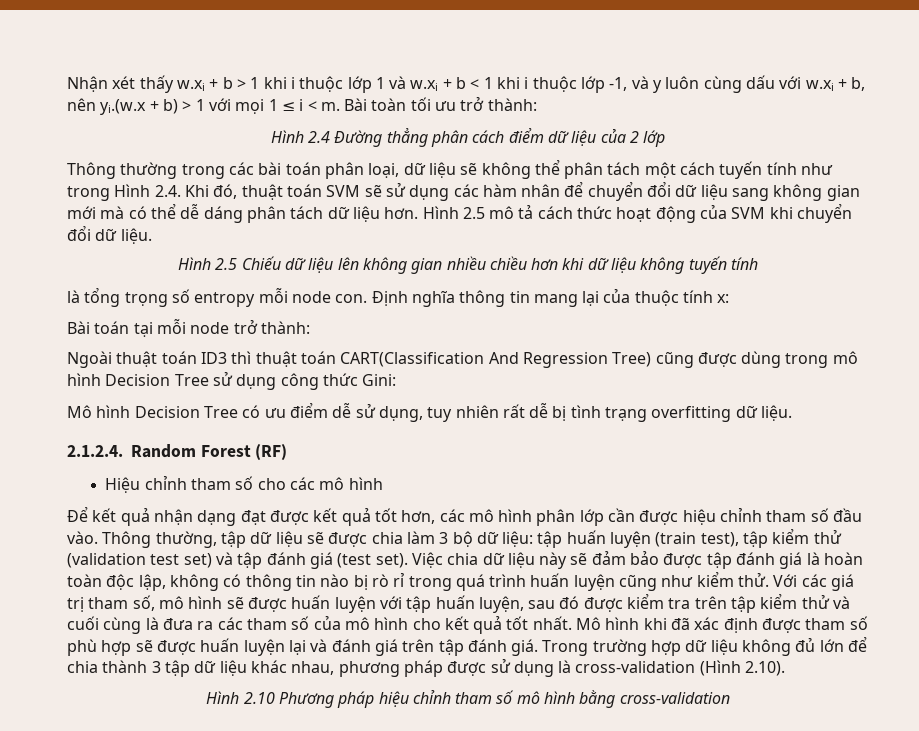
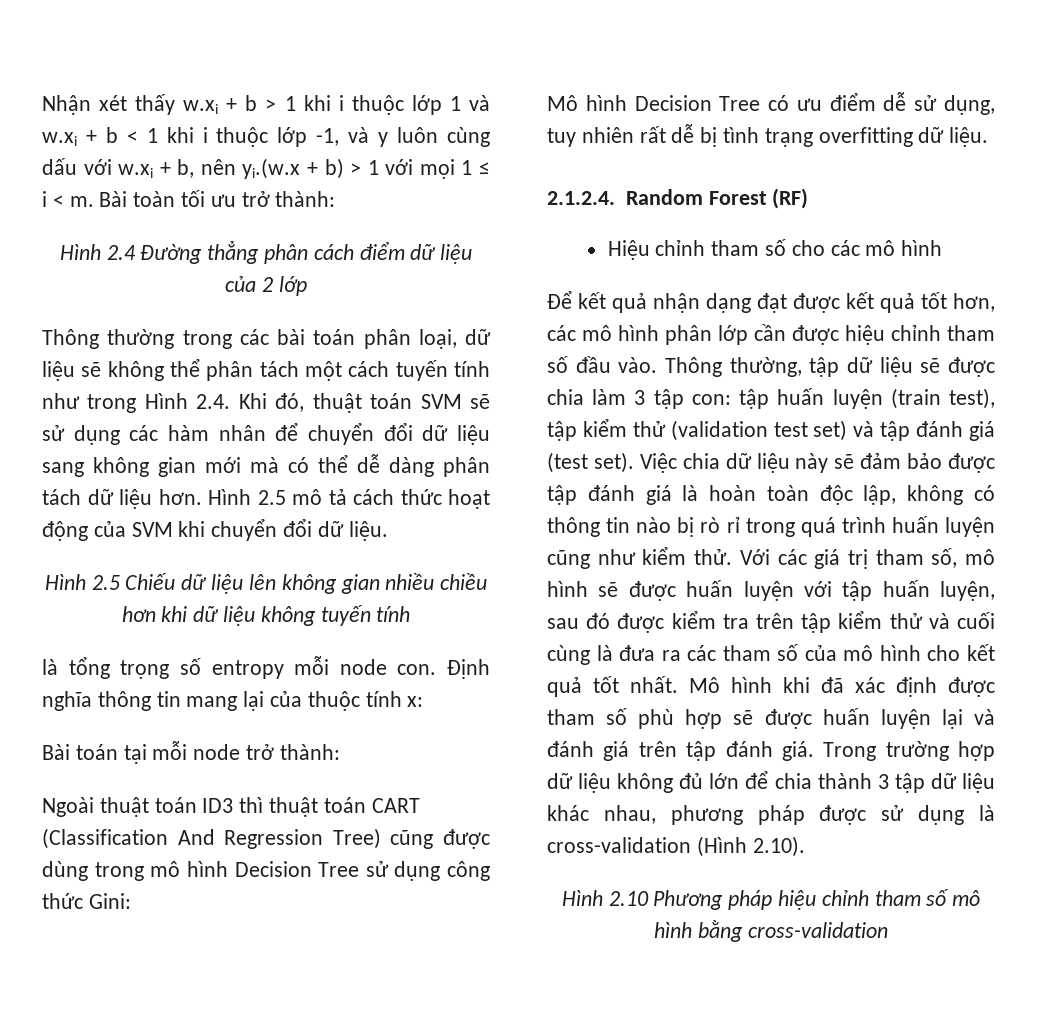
- Thông thường trong các bài toán phân loại, dữ liệu sẽ không thể phân tách một cách tuyến tính như trong Hình 2.4. Khi đó, thuật toán SVM sẽ sử dụng các hàm nhân để chuyển đổi dữ liệu sang không gian mới mà có thể dễ dáng phân tách dữ liệu hơn.
+ Thông thường trong các bài toán phân loại, dữ liệu sẽ không thể phân tách một cách tuyến tính như trong Hình 2.4. Khi đó, thuật toán SVM sẽ sử dụng các hàm nhân để chuyển đổi dữ liệu sang không gian mới mà có thể dễ dàng phân tách dữ liệu hơn.
- Ngoài thuật toán ID3 thì thuật toán CART(Classification And Regression Tree) cũng được dùng trong mô hình Decision Tree sử dụng công thức Gini:
+ Ngoài thuật toán ID3 thì thuật toán CART (Classification And Regression Tree) cũng được dùng trong mô hình Decision Tree sử dụng công thức Gini:
- Thông thường, tập dữ liệu sẽ được chia làm 3 bộ dữ liệu: tập huấn luyện (train test), tập kiểm thử (validation test set) và tập đánh giá (test set).
+ Thông thường, tập dữ liệu sẽ được chia làm 3 tập con: tập huấn luyện (train test), tập kiểm thử (validation test set) và tập đánh giá (test set).

